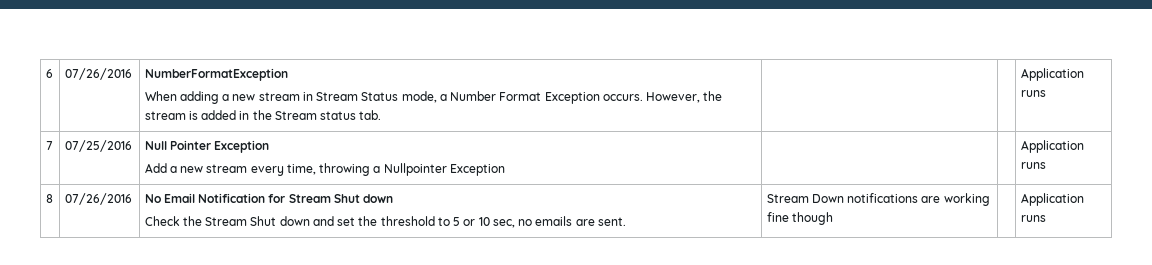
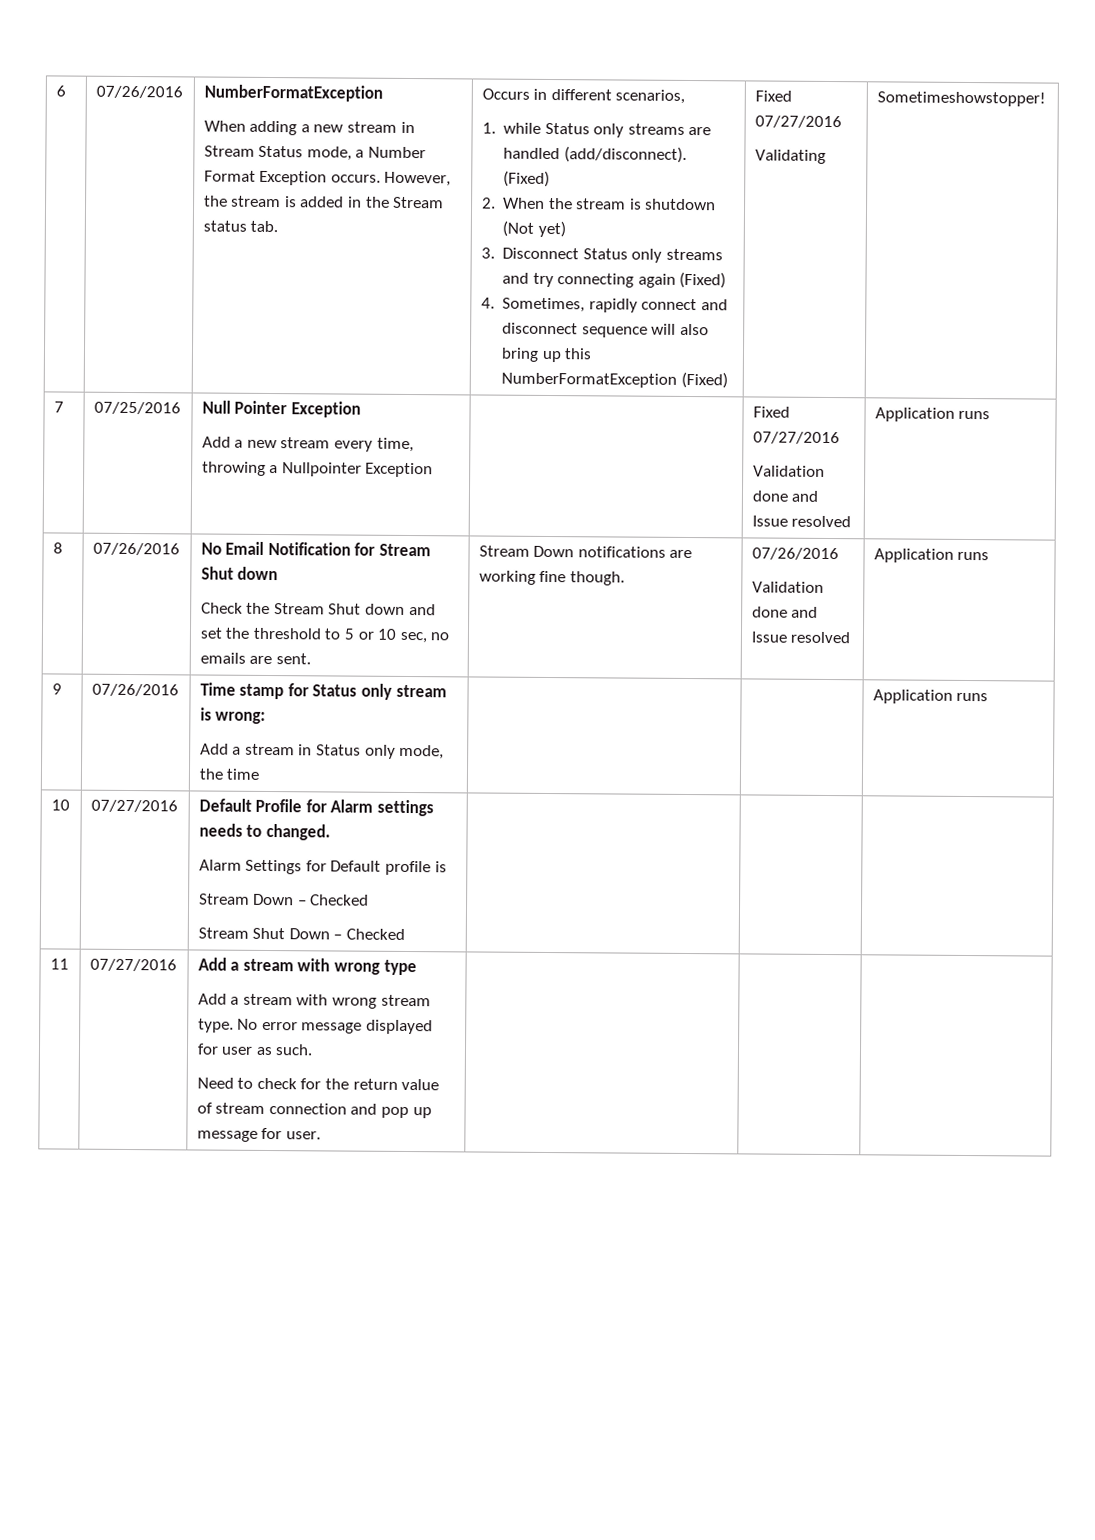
- However, the stream is added in the Stream status tab. | | | Application runs
+ However, the stream is added in the Stream status tab. | Occurs in different scenarios,
+ 1. while Status only streams are handled (add/disconnect). (Fixed)
+ 2. When the stream is shutdown (Not yet)
+ 3. Disconnect Status only streams and try connecting again (Fixed)
+ 4. Sometimes, rapidly connect and disconnect sequence will also bring up this NumberFormatException (Fixed) | Fixed 07/27/2016
+ Validating | Sometimeshowstopper!
  7 | 07/25/2016 | Null Pointer Exception
- Add a new stream every time, throwing a Nullpointer Exception | | | Application runs
+ Add a new stream every time, throwing a Nullpointer Exception | | Fixed 07/27/2016
+ Validation done and Issue resolved | Application runs
- Stream Down notifications are working fine though | | Application runs
+ Stream Down notifications are working fine though. | 07/26/2016
+ Validation done and Issue resolved | Application runs
+ 9 | 07/26/2016 | Time stamp for Status only stream is wrong:
+ Add a stream in Status only mode, the time | | | Application runs
+ 10 | 07/27/2016 | Default Profile for Alarm settings needs to changed.
+ Alarm Settings for Default profile is
+ Stream Down – Checked
+ Stream Shut Down – Checked | | |
+ 11 | 07/27/2016 | Add a stream with wrong type
+ Add a stream with wrong stream type. No error message displayed for user as such.
+ Need to check for the return value of stream connection and pop up message for user. | | |

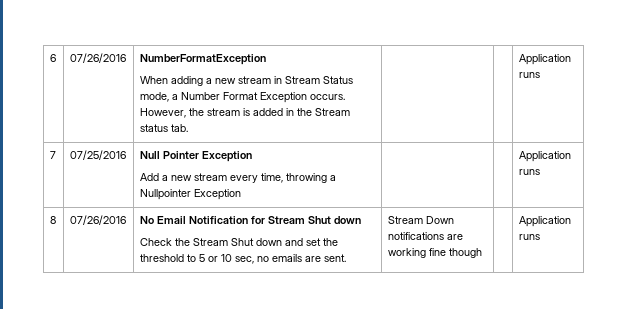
- However, the stream is added in the Stream status tab. | Occurs in different scenarios,
- 1. while Status only streams are handled (add/disconnect). (Fixed)
- 2. When the stream is shutdown (Not yet)
- 3. Disconnect Status only streams and try connecting again (Fixed)
- 4. Sometimes, rapidly connect and disconnect sequence will also bring up this NumberFormatException (Fixed) | Fixed 07/27/2016
- Validating | Sometimeshowstopper!
+ However, the stream is added in the Stream status tab. | | | Application runs
  7 | 07/25/2016 | Null Pointer Exception
- Add a new stream every time, throwing a Nullpointer Exception | | Fixed 07/27/2016
- Validation done and Issue resolved | Application runs
+ Add a new stream every time, throwing a Nullpointer Exception | | | Application runs
- Stream Down notifications are working fine though. | 07/26/2016
- Validation done and Issue resolved | Application runs
- 9 | 07/26/2016 | Time stamp for Status only stream is wrong:
- Add a stream in Status only mode, the time | | | Application runs
- 10 | 07/27/2016 | Default Profile for Alarm settings needs to changed.
- Alarm Settings for Default profile is
- Stream Down – Checked
- Stream Shut Down – Checked | | |
- 11 | 07/27/2016 | Add a stream with wrong type
- Add a stream with wrong stream type. No error message displayed for user as such.
- Need to check for the return value of stream connection and pop up message for user. | | |
+ Stream Down notifications are working fine though | | Application runs

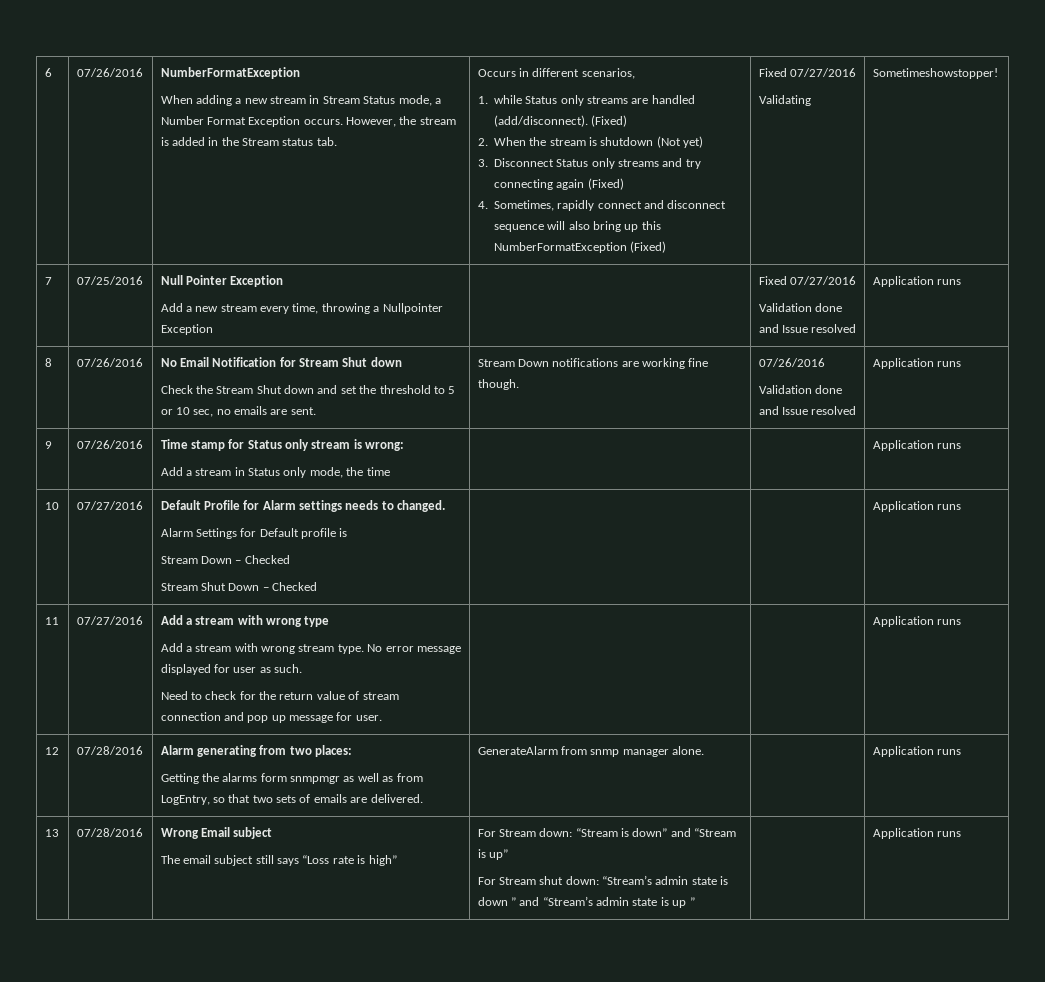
- However, the stream is added in the Stream status tab. | | | Application runs
+ However, the stream is added in the Stream status tab. | Occurs in different scenarios,
+ 1. while Status only streams are handled (add/disconnect). (Fixed)
+ 2. When the stream is shutdown (Not yet)
+ 3. Disconnect Status only streams and try connecting again (Fixed)
+ 4. Sometimes, rapidly connect and disconnect sequence will also bring up this NumberFormatException (Fixed) | Fixed 07/27/2016
+ Validating | Sometimeshowstopper!
  7 | 07/25/2016 | Null Pointer Exception
- Add a new stream every time, throwing a Nullpointer Exception | | | Application runs
+ Add a new stream every time, throwing a Nullpointer Exception | | Fixed 07/27/2016
+ Validation done and Issue resolved | Application runs
- Stream Down notifications are working fine though
+ Stream Down notifications are working fine though. | 07/26/2016
+ Validation done and Issue resolved | Application runs
+ 9 | 07/26/2016 | Time stamp for Status only stream is wrong:
+ Add a stream in Status only mode, the time | | | Application runs
+ 10 | 07/27/2016 | Default Profile for Alarm settings needs to changed.
+ Alarm Settings for Default profile is
+ Stream Down – Checked
+ Stream Shut Down – Checked | | | Application runs
+ 11 | 07/27/2016 | Add a stream with wrong type
+ Add a stream with wrong stream type. No error message displayed for user as such.
+ Need to check for the return value of stream connection and pop up message for user. | | | Application runs
+ 12 | 07/28/2016 | Alarm generating from two places:
+ Getting the alarms form snmpmgr as well as from LogEntry, so that two sets of emails are delivered. | GenerateAlarm from snmp manager alone. | | Application runs
+ 13 | 07/28/2016 | Wrong Email subject
+ The email subject still says “Loss rate is high” | For Stream down: “Stream is down” and “Stream is up”
+ For Stream shut down: “Stream’s admin state is down ” and “Stream’s admin state is up ”

